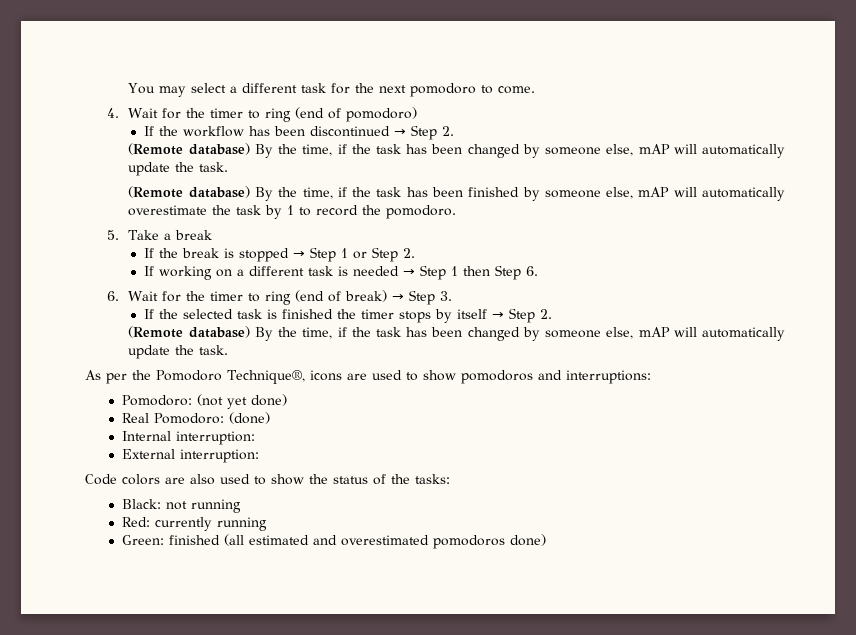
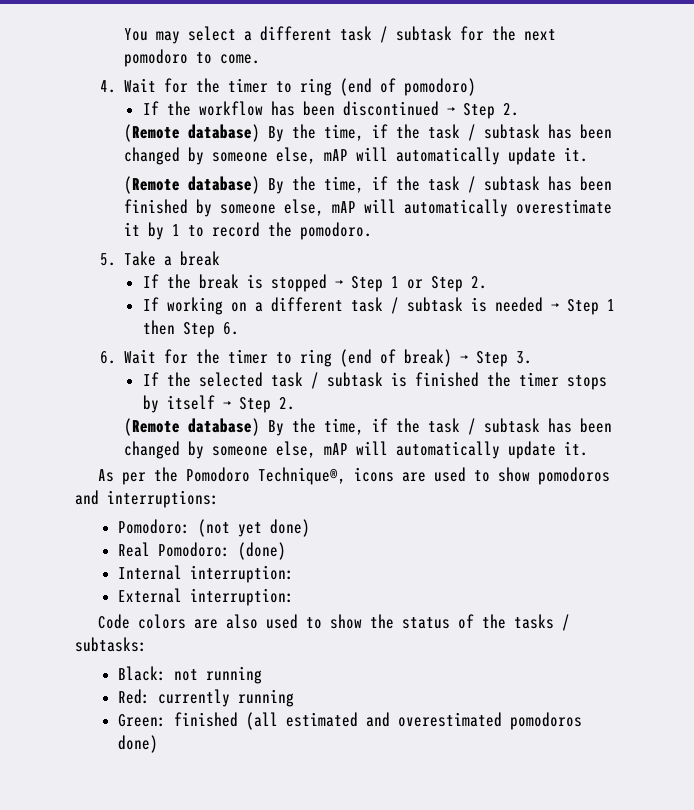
- You may select a different task for the next pomodoro to come.
+ You may select a different task / subtask for the next pomodoro to come.
  If the workflow has been discontinued → Step 2.
- (Remote database) By the time, if the task has been changed by someone else, mAP will automatically update the task.
- (Remote database) By the time, if the task has been finished by someone else, mAP will automatically overestimate the task by 1 to record the pomodoro.
+ (Remote database) By the time, if the task / subtask has been changed by someone else, mAP will automatically update it.
+ (Remote database) By the time, if the task / subtask has been finished by someone else, mAP will automatically overestimate it by 1 to record the pomodoro.
- If working on a different task is needed → Step 1 then Step 6.
+ If working on a different task / subtask is needed → Step 1 then Step 6.
- If the selected task is finished the timer stops by itself → Step 2.
- (Remote database) By the time, if the task has been changed by someone else, mAP will automatically update the task.
+ If the selected task / subtask is finished the timer stops by itself → Step 2.
+ (Remote database) By the time, if the task / subtask has been changed by someone else, mAP will automatically update it.
- Code colors are also used to show the status of the tasks:
+ Code colors are also used to show the status of the tasks / subtasks:

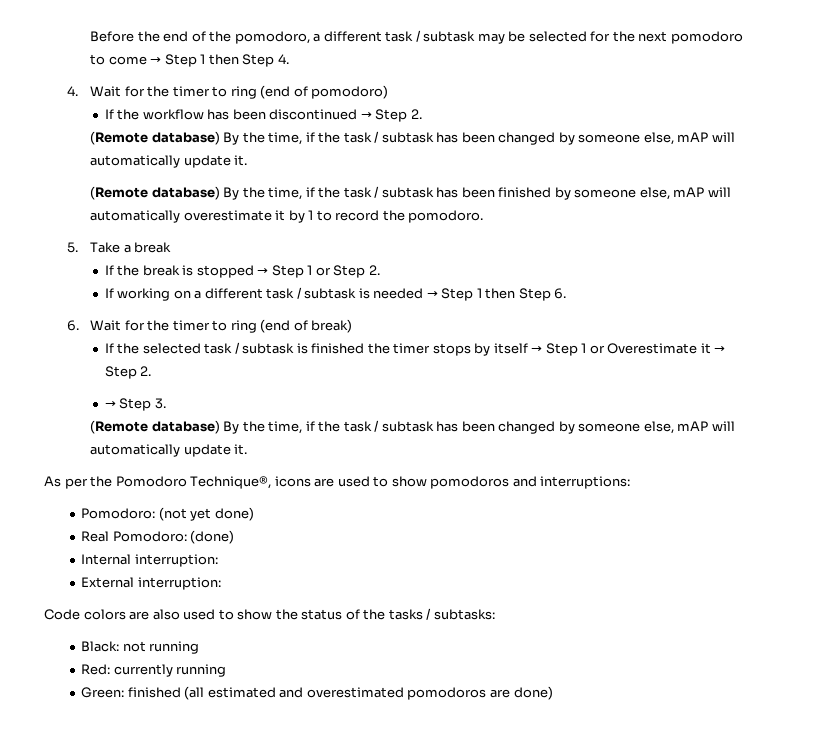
- You may select a different task / subtask for the next pomodoro to come.
+ Before the end of the pomodoro, a different task / subtask may be selected for the next pomodoro to come → Step 1 then Step 4.
- 6. Wait for the timer to ring (end of break) → Step 3.
+ 6. Wait for the timer to ring (end of break)
- If the selected task / subtask is finished the timer stops by itself → Step 2.
+ If the selected task / subtask is finished the timer stops by itself → Step 1 or Overestimate it → Step 2.
+ → Step 3.
- Green: finished (all estimated and overestimated pomodoros done)
+ Green: finished (all estimated and overestimated pomodoros are done)

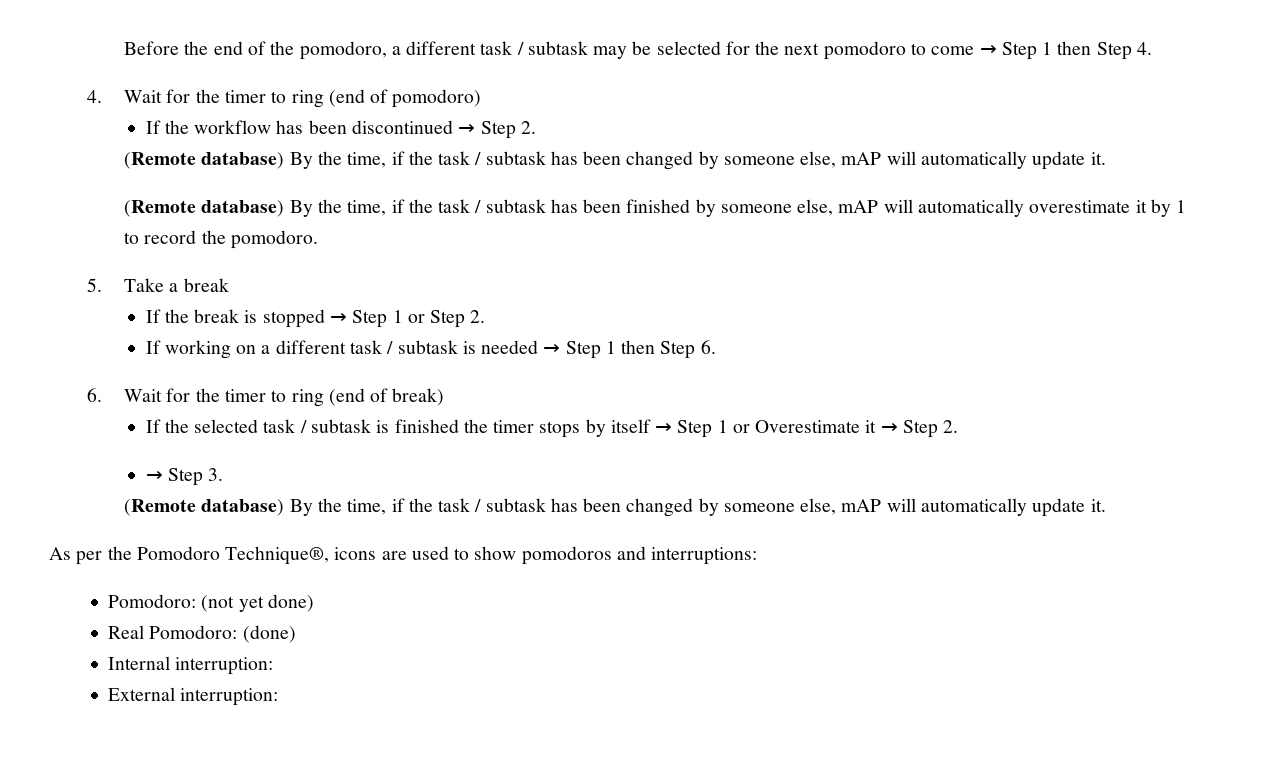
- Code colors are also used to show the status of the tasks / subtasks:
- Black: not running
- Red: currently running
- Green: finished (all estimated and overestimated pomodoros are done)

